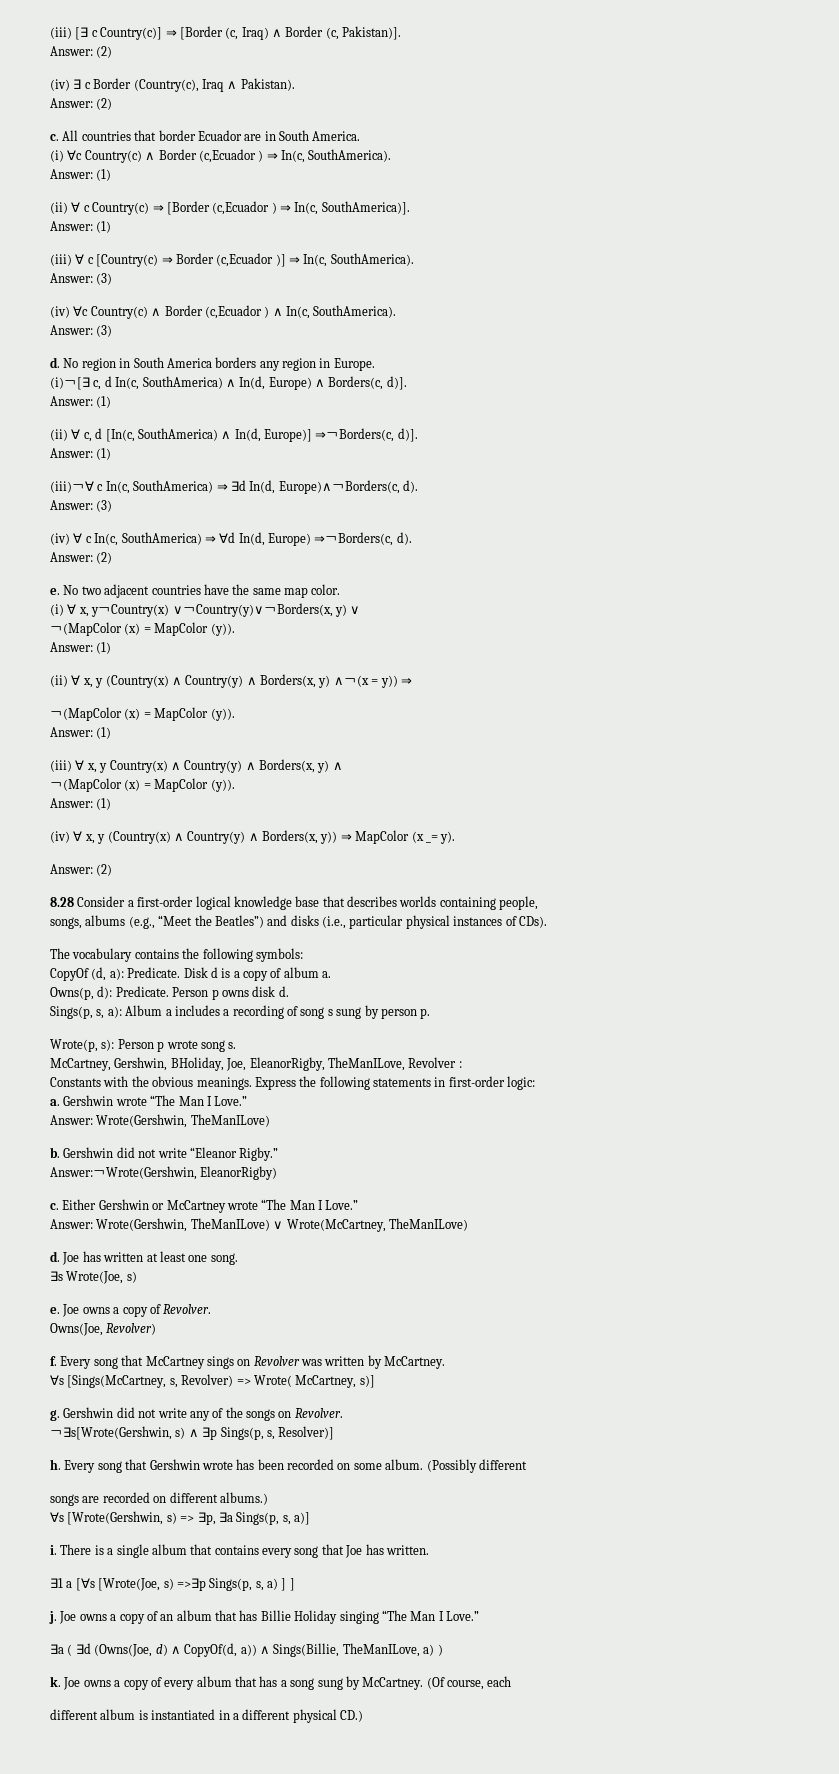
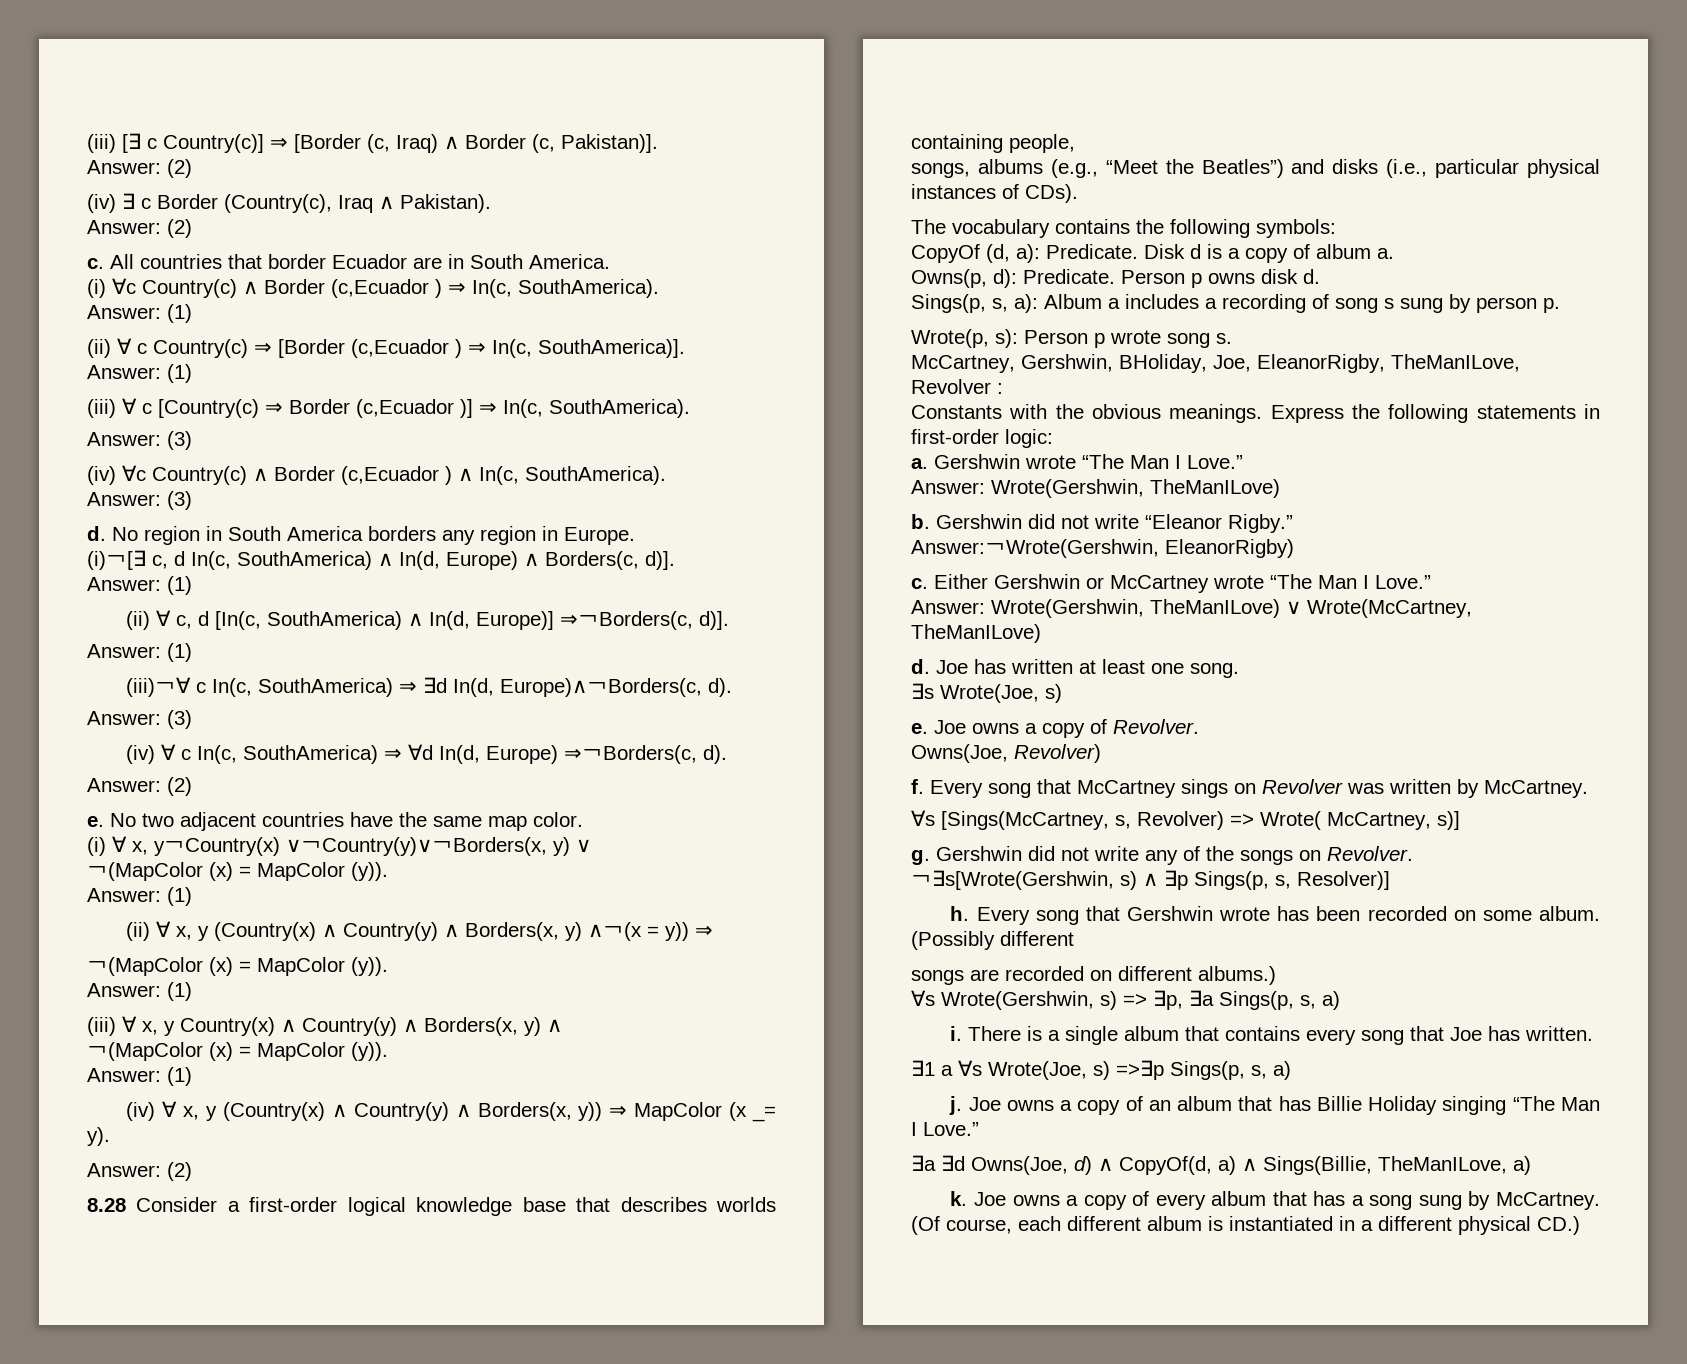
- ∀s [Wrote(Gershwin, s) => ∃p, ∃a Sings(p, s, a)]
+ ∀s Wrote(Gershwin, s) => ∃p, ∃a Sings(p, s, a)
- ∃1 a [∀s [Wrote(Joe, s) =>∃p Sings(p, s, a) ] ]
+ ∃1 a ∀s Wrote(Joe, s) =>∃p Sings(p, s, a)
- ∃a ( ∃d (Owns(Joe, d) ∧ CopyOf(d, a)) ∧ Sings(Billie, TheManILove, a) )
+ ∃a ∃d Owns(Joe, d) ∧ CopyOf(d, a) ∧ Sings(Billie, TheManILove, a)
- (Of course, each
- different album is instantiated in a different physical CD.)
+ (Of course, each different album is instantiated in a different physical CD.)

